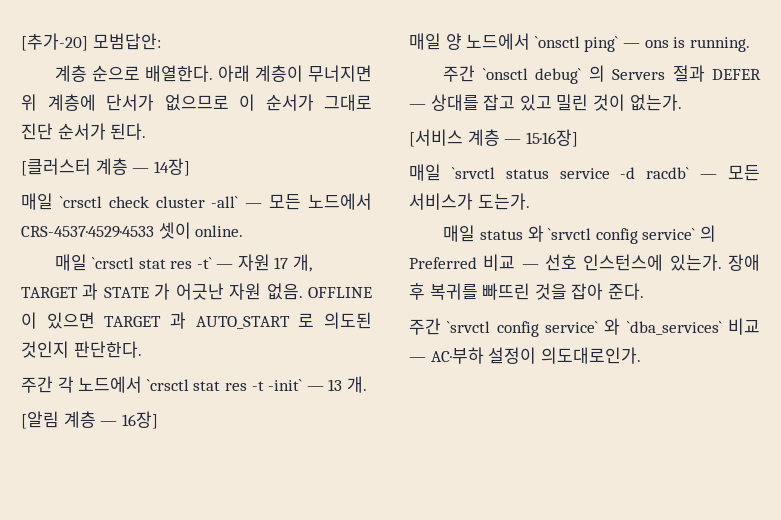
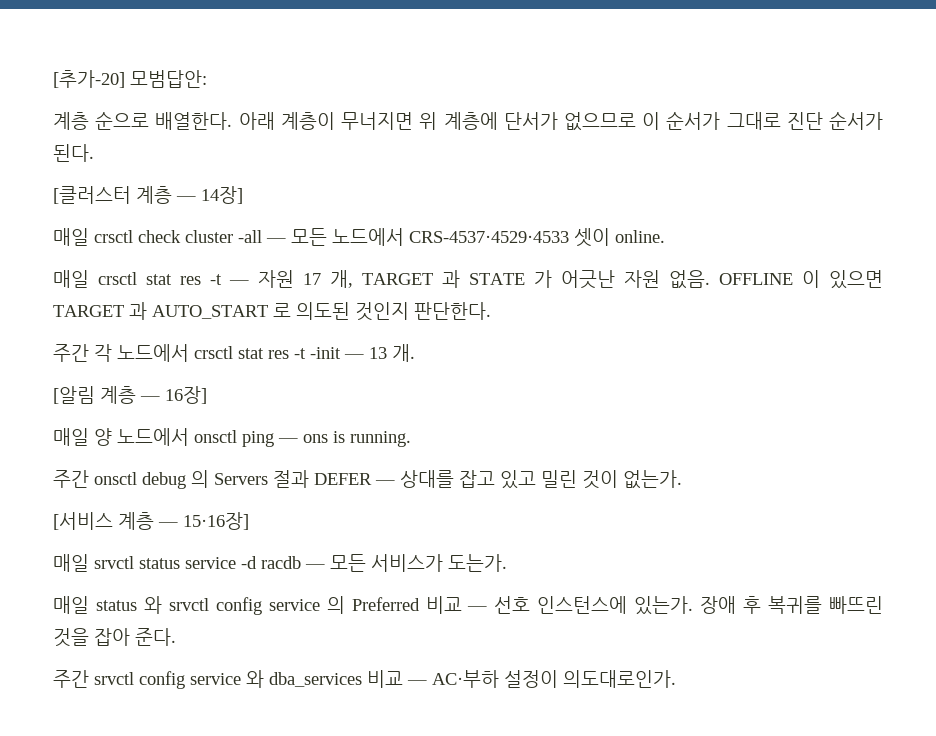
- 매일 `crsctl check cluster -all` — 모든 노드에서 CRS-4537·4529·4533 셋이 online.
+ 매일 crsctl check cluster -all — 모든 노드에서 CRS-4537·4529·4533 셋이 online.
- 매일 `crsctl stat res -t` — 자원 17 개, TARGET 과 STATE 가 어긋난 자원 없음.
+ 매일 crsctl stat res -t — 자원 17 개, TARGET 과 STATE 가 어긋난 자원 없음.
- 주간 각 노드에서 `crsctl stat res -t -init` — 13 개.
+ 주간 각 노드에서 crsctl stat res -t -init — 13 개.
- 매일 양 노드에서 `onsctl ping` — ons is running.
+ 매일 양 노드에서 onsctl ping — ons is running.
- 주간 `onsctl debug` 의 Servers 절과 DEFER — 상대를 잡고 있고 밀린 것이 없는가.
+ 주간 onsctl debug 의 Servers 절과 DEFER — 상대를 잡고 있고 밀린 것이 없는가.
- 매일 `srvctl status service -d racdb` — 모든 서비스가 도는가.
+ 매일 srvctl status service -d racdb — 모든 서비스가 도는가.
- 매일 status 와 `srvctl config service` 의 Preferred 비교 — 선호 인스턴스에 있는가.
+ 매일 status 와 srvctl config service 의 Preferred 비교 — 선호 인스턴스에 있는가.
- 주간 `srvctl config service` 와 `dba_services` 비교 — AC·부하 설정이 의도대로인가.
+ 주간 srvctl config service 와 dba_services 비교 — AC·부하 설정이 의도대로인가.

